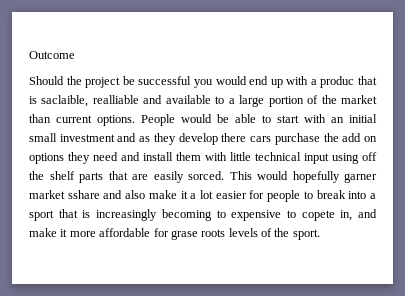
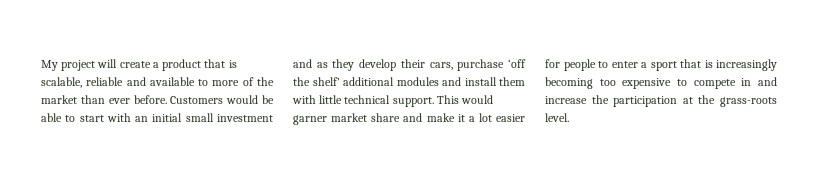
- Outcome
- Should the project be successful you would end up with a produc that is saclaible, realliable and available to a large portion of the market than current options. People would be able to start with an initial small investment and as they develop there cars purchase the add on options they need and install them with little technical input using off the shelf parts that are easily sorced.
+ My project will create a product that is scalable, reliable and available to more of the market than ever before. Customers would be able to start with an initial small investment and as they develop their cars, purchase ‘off the shelf’ additional modules and install them with little technical support.
- This would hopefully garner market sshare and also make it a lot easier for people to break into a sport that is increasingly becoming to expensive to copete in, and make it more affordable for grase roots levels of the sport.
+ This would garner market share and make it a lot easier for people to enter a sport that is increasingly becoming too expensive to compete in and increase the participation at the grass-roots level.

